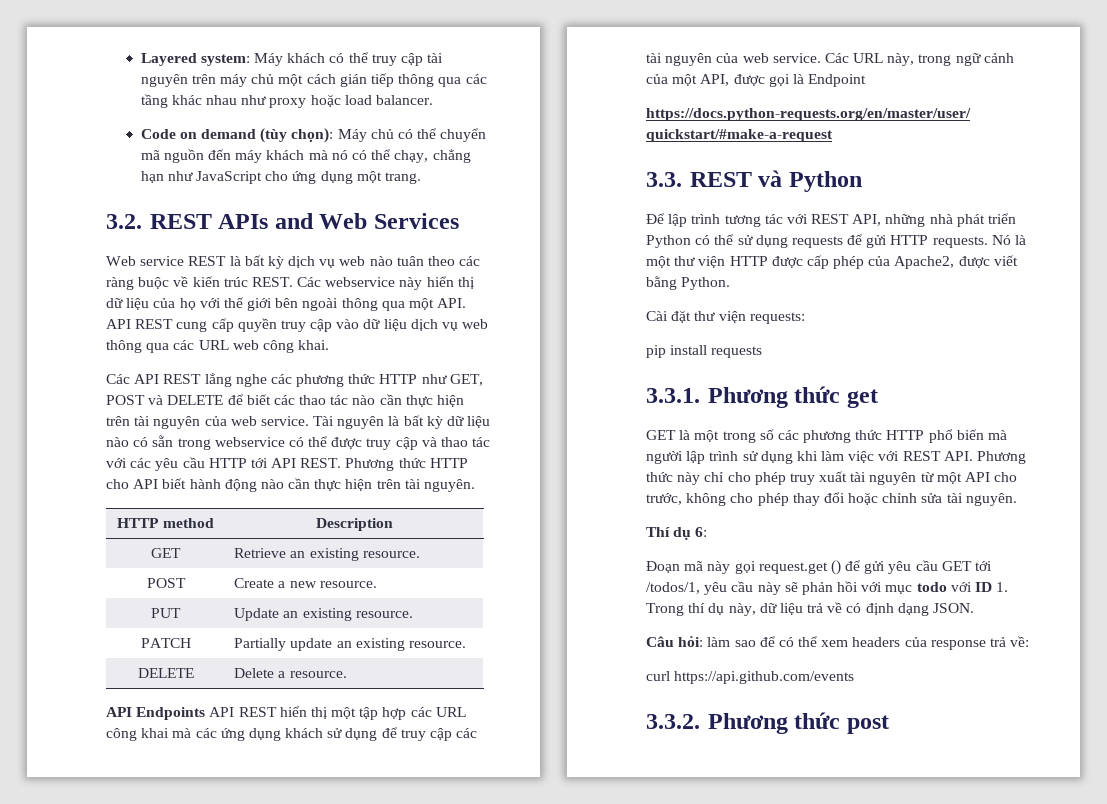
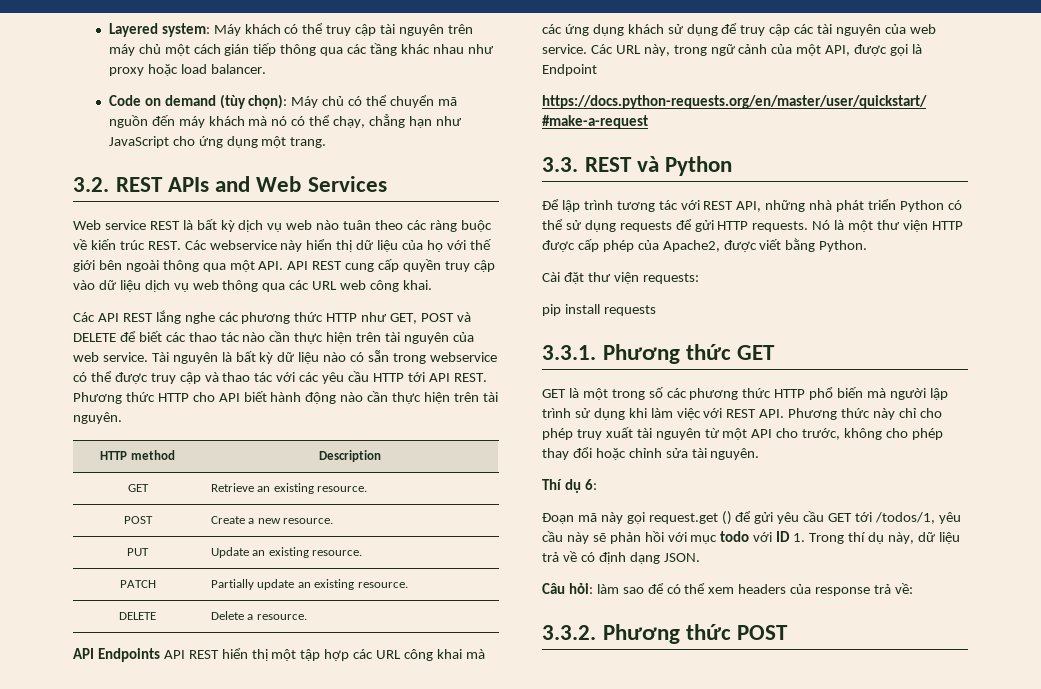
- 3.3.1. Phương thức get
+ 3.3.1. Phương thức GET
- curl https://api.github.com/events
- 3.3.2. Phương thức post
+ 3.3.2. Phương thức POST

